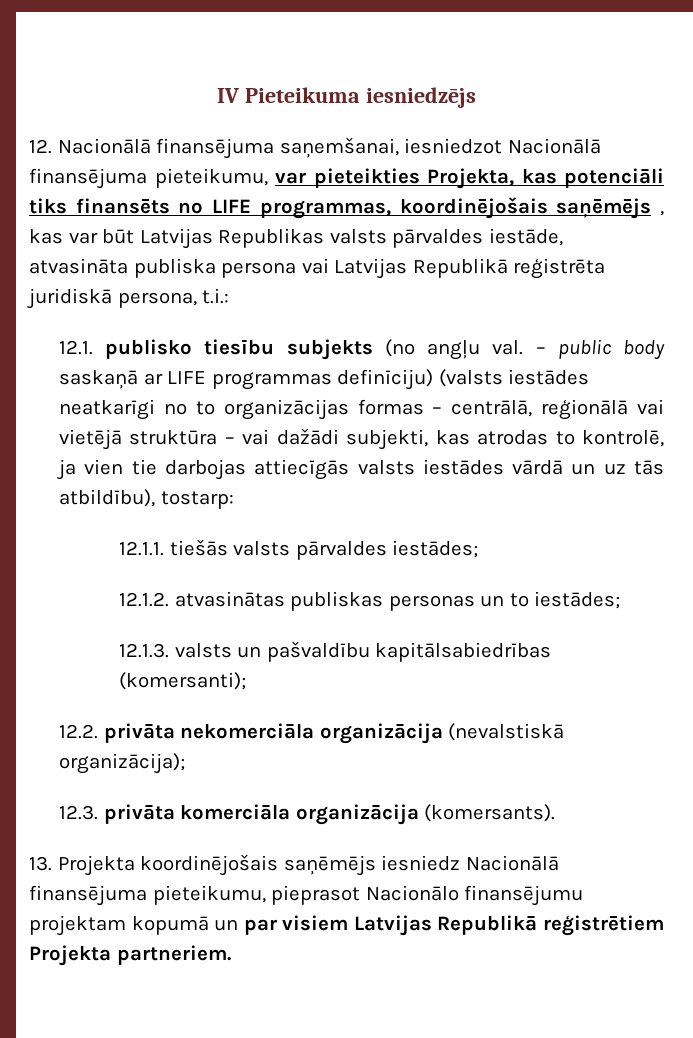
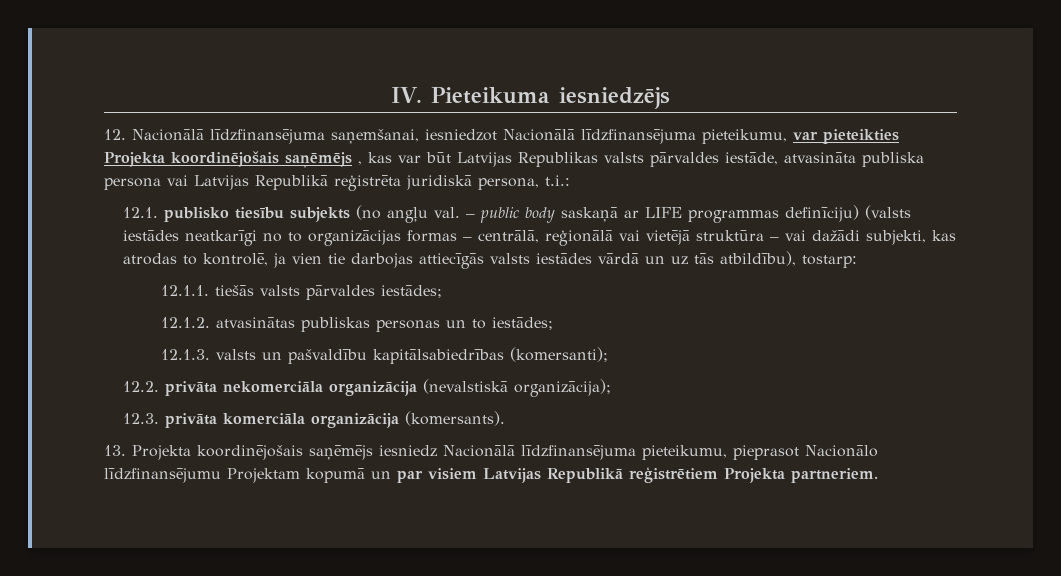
- IV Pieteikuma iesniedzējs
+ IV. Pieteikuma iesniedzējs
- 12. Nacionālā finansējuma saņemšanai, iesniedzot Nacionālā finansējuma pieteikumu, var pieteikties Projekta, kas potenciāli tiks finansēts no LIFE programmas, koordinējošais saņēmējs , kas var būt Latvijas Republikas valsts pārvaldes iestāde, atvasināta publiska persona vai Latvijas Republikā reģistrēta juridiskā persona, t.i.:
+ 12. Nacionālā līdzfinansējuma saņemšanai, iesniedzot Nacionālā līdzfinansējuma pieteikumu, var pieteikties Projekta koordinējošais saņēmējs , kas var būt Latvijas Republikas valsts pārvaldes iestāde, atvasināta publiska persona vai Latvijas Republikā reģistrēta juridiskā persona, t.i.:
- 13. Projekta koordinējošais saņēmējs iesniedz Nacionālā finansējuma pieteikumu, pieprasot Nacionālo finansējumu projektam kopumā un par visiem Latvijas Republikā reģistrētiem Projekta partneriem.
+ 13. Projekta koordinējošais saņēmējs iesniedz Nacionālā līdzfinansējuma pieteikumu, pieprasot Nacionālo līdzfinansējumu Projektam kopumā un par visiem Latvijas Republikā reģistrētiem Projekta partneriem.

